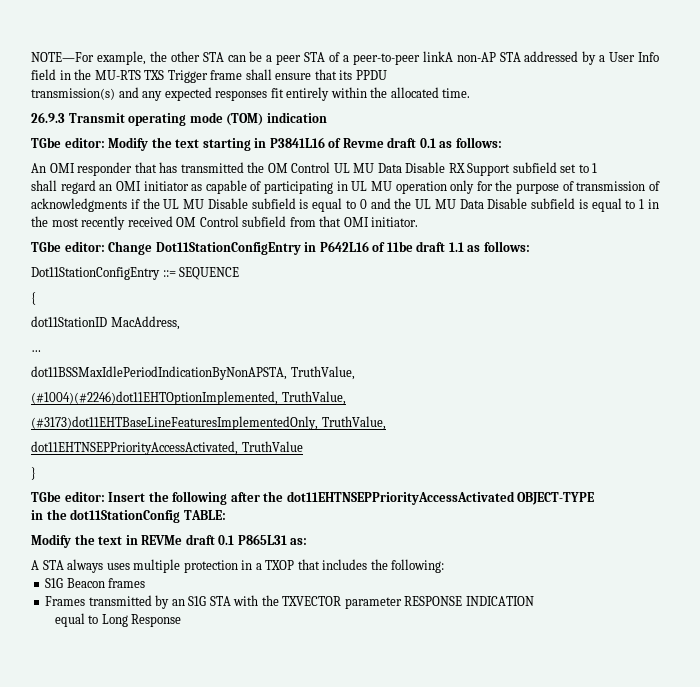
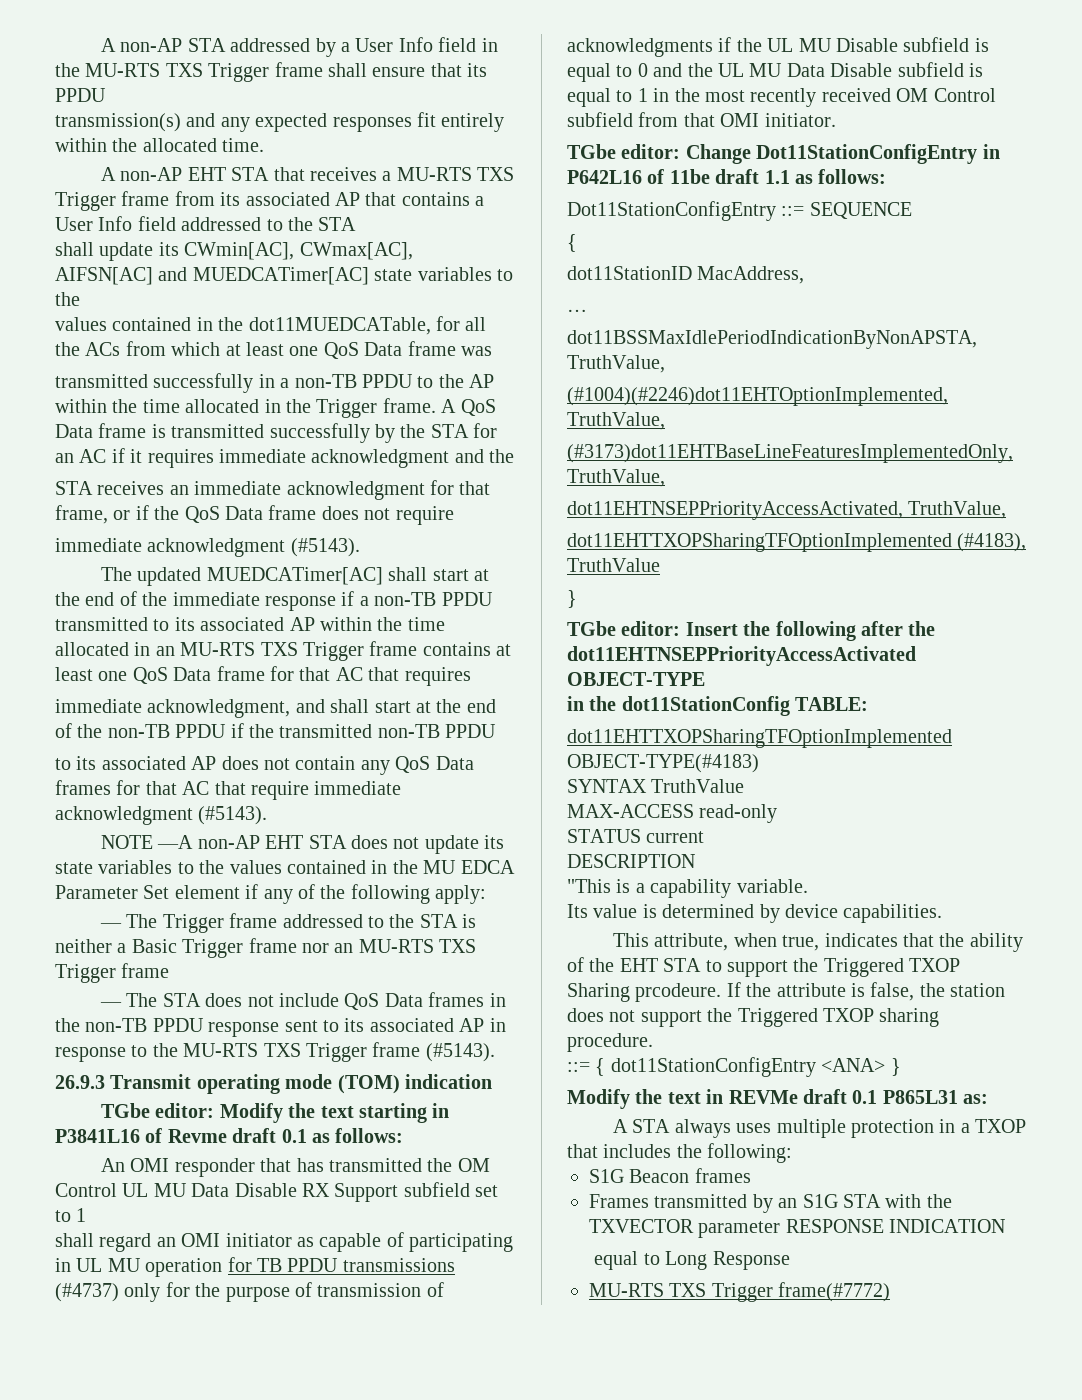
- NOTE—For example, the other STA can be a peer STA of a peer-to-peer linkA non-AP STA addressed by a User Info field in the MU-RTS TXS Trigger frame shall ensure that its PPDU
+ A non-AP STA addressed by a User Info field in the MU-RTS TXS Trigger frame shall ensure that its PPDU
+ A non-AP EHT STA that receives a MU-RTS TXS Trigger frame from its associated AP that contains a User Info field addressed to the STA
+ shall update its CWmin[AC], CWmax[AC], AIFSN[AC] and MUEDCATimer[AC] state variables to the
+ values contained in the dot11MUEDCATable, for all the ACs from which at least one QoS Data frame was
+ transmitted successfully in a non-TB PPDU to the AP within the time allocated in the Trigger frame. A QoS Data frame is transmitted successfully by the STA for an AC if it requires immediate acknowledgment and the
+ STA receives an immediate acknowledgment for that frame, or if the QoS Data frame does not require
+ immediate acknowledgment (#5143).
+ The updated MUEDCATimer[AC] shall start at the end of the immediate response if a non-TB PPDU transmitted to its associated AP within the time allocated in an MU-RTS TXS Trigger frame contains at least one QoS Data frame for that AC that requires
+ immediate acknowledgment, and shall start at the end of the non-TB PPDU if the transmitted non-TB PPDU
+ to its associated AP does not contain any QoS Data frames for that AC that require immediate acknowledgment (#5143).
+ NOTE —A non-AP EHT STA does not update its state variables to the values contained in the MU EDCA Parameter Set element if any of the following apply:
+ — The Trigger frame addressed to the STA is neither a Basic Trigger frame nor an MU-RTS TXS Trigger frame
+ — The STA does not include QoS Data frames in the non-TB PPDU response sent to its associated AP in response to the MU-RTS TXS Trigger frame (#5143).
- shall regard an OMI initiator as capable of participating in UL MU operation only for the purpose of transmission of acknowledgments if the UL MU Disable subfield is equal to 0 and the UL MU Data Disable subfield is equal to 1 in the most recently received OM Control subfield from that OMI initiator.
+ shall regard an OMI initiator as capable of participating in UL MU operation for TB PPDU transmissions (#4737) only for the purpose of transmission of acknowledgments if the UL MU Disable subfield is equal to 0 and the UL MU Data Disable subfield is equal to 1 in the most recently received OM Control subfield from that OMI initiator.
- dot11EHTNSEPPriorityAccessActivated, TruthValue
+ dot11EHTNSEPPriorityAccessActivated, TruthValue,
+ dot11EHTTXOPSharingTFOptionImplemented (#4183), TruthValue
+ dot11EHTTXOPSharingTFOptionImplemented OBJECT-TYPE(#4183)
+ SYNTAX TruthValue
+ MAX-ACCESS read-only
+ STATUS current
+ DESCRIPTION
+ "This is a capability variable.
+ Its value is determined by device capabilities.
+ This attribute, when true, indicates that the ability of the EHT STA to support the Triggered TXOP Sharing prcodeure. If the attribute is false, the station does not support the Triggered TXOP sharing procedure.
+ ::= { dot11StationConfigEntry <ANA> }
+ MU-RTS TXS Trigger frame(#7772)

